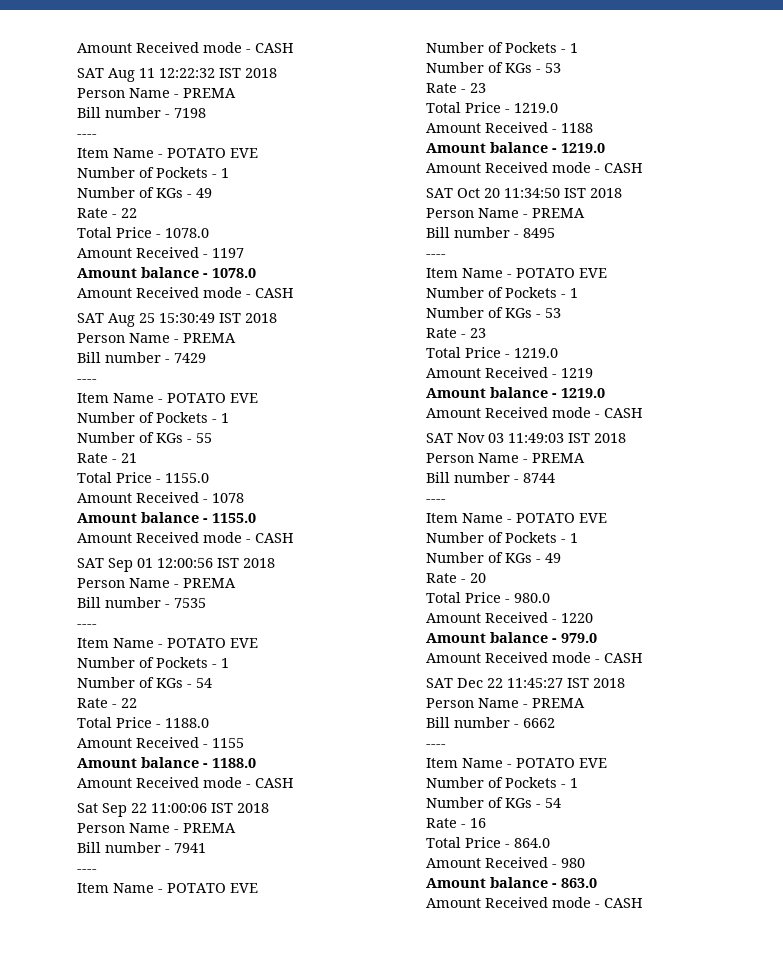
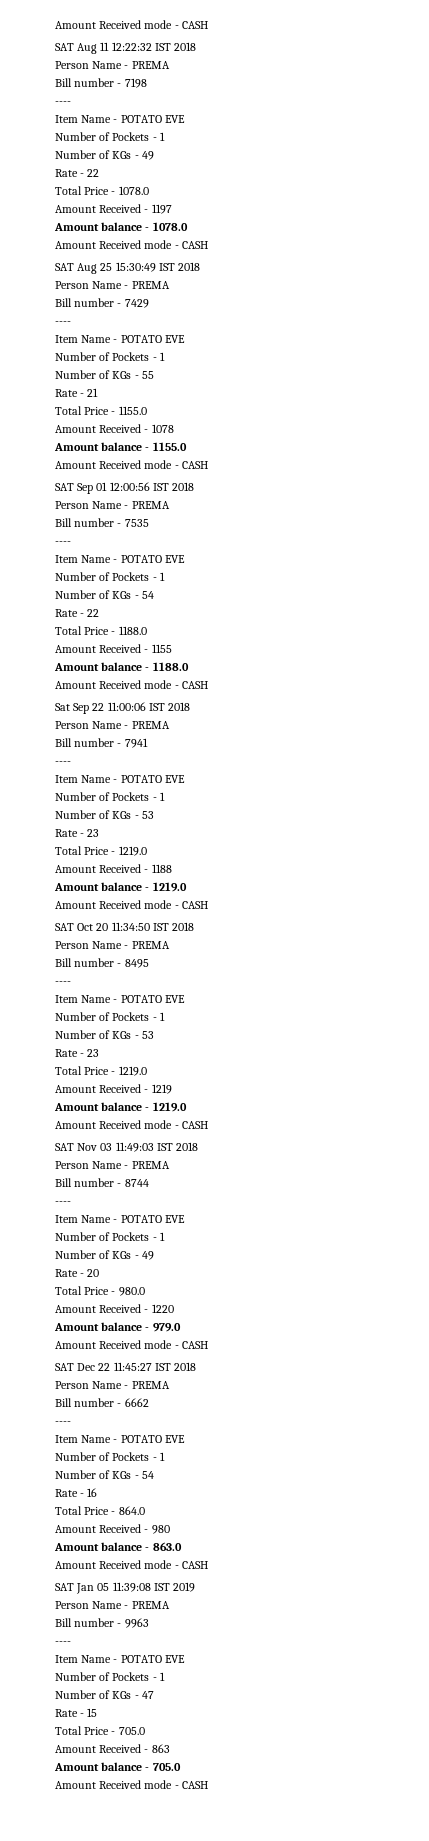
+ SAT Jan 05 11:39:08 IST 2019
+ Person Name - PREMA
+ Bill number - 9963
+ ----
+ Item Name - POTATO EVE
+ Number of Pockets - 1
+ Number of KGs - 47
+ Rate - 15
+ Total Price - 705.0
+ Amount Received - 863
+ Amount balance - 705.0
+ Amount Received mode - CASH

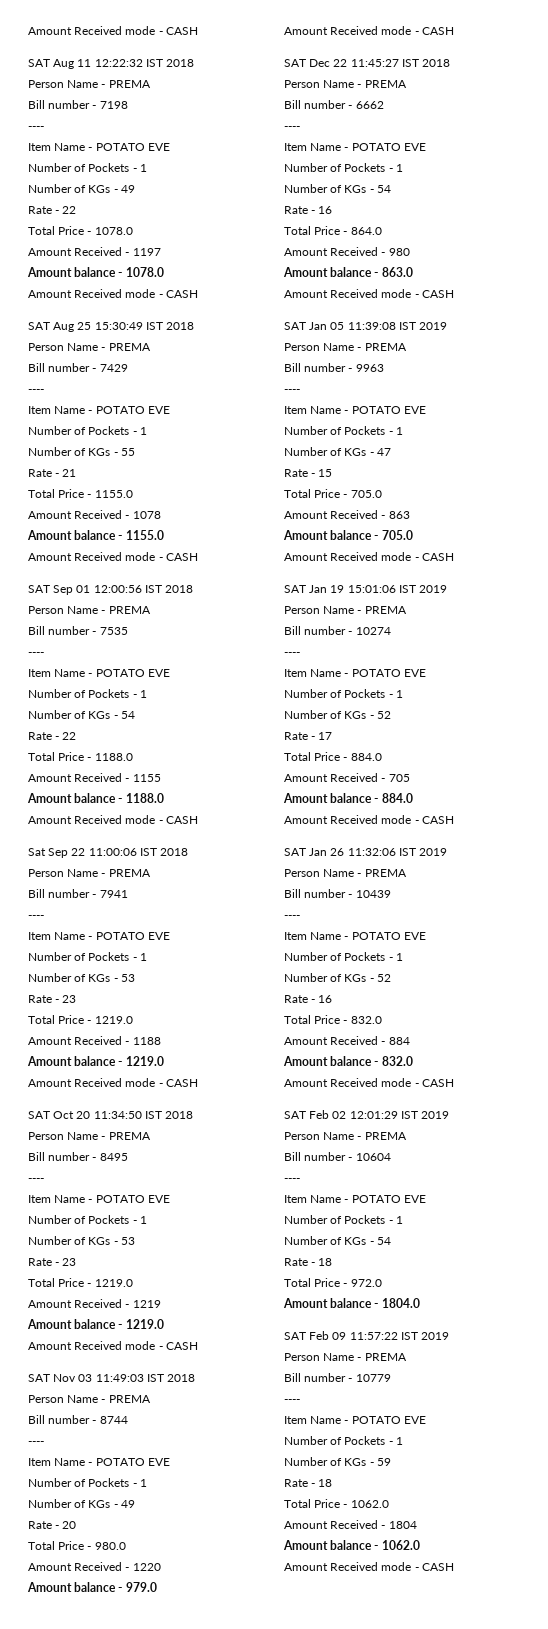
+ SAT Jan 19 15:01:06 IST 2019
+ Person Name - PREMA
+ Bill number - 10274
+ ----
+ Item Name - POTATO EVE
+ Number of Pockets - 1
+ Number of KGs - 52
+ Rate - 17
+ Total Price - 884.0
+ Amount Received - 705
+ Amount balance - 884.0
+ Amount Received mode - CASH
+ SAT Jan 26 11:32:06 IST 2019
+ Person Name - PREMA
+ Bill number - 10439
+ ----
+ Item Name - POTATO EVE
+ Number of Pockets - 1
+ Number of KGs - 52
+ Rate - 16
+ Total Price - 832.0
+ Amount Received - 884
+ Amount balance - 832.0
+ Amount Received mode - CASH
+ SAT Feb 02 12:01:29 IST 2019
+ Person Name - PREMA
+ Bill number - 10604
+ ----
+ Item Name - POTATO EVE
+ Number of Pockets - 1
+ Number of KGs - 54
+ Rate - 18
+ Total Price - 972.0
+ Amount balance - 1804.0
+ SAT Feb 09 11:57:22 IST 2019
+ Person Name - PREMA
+ Bill number - 10779
+ ----
+ Item Name - POTATO EVE
+ Number of Pockets - 1
+ Number of KGs - 59
+ Rate - 18
+ Total Price - 1062.0
+ Amount Received - 1804
+ Amount balance - 1062.0
+ Amount Received mode - CASH

